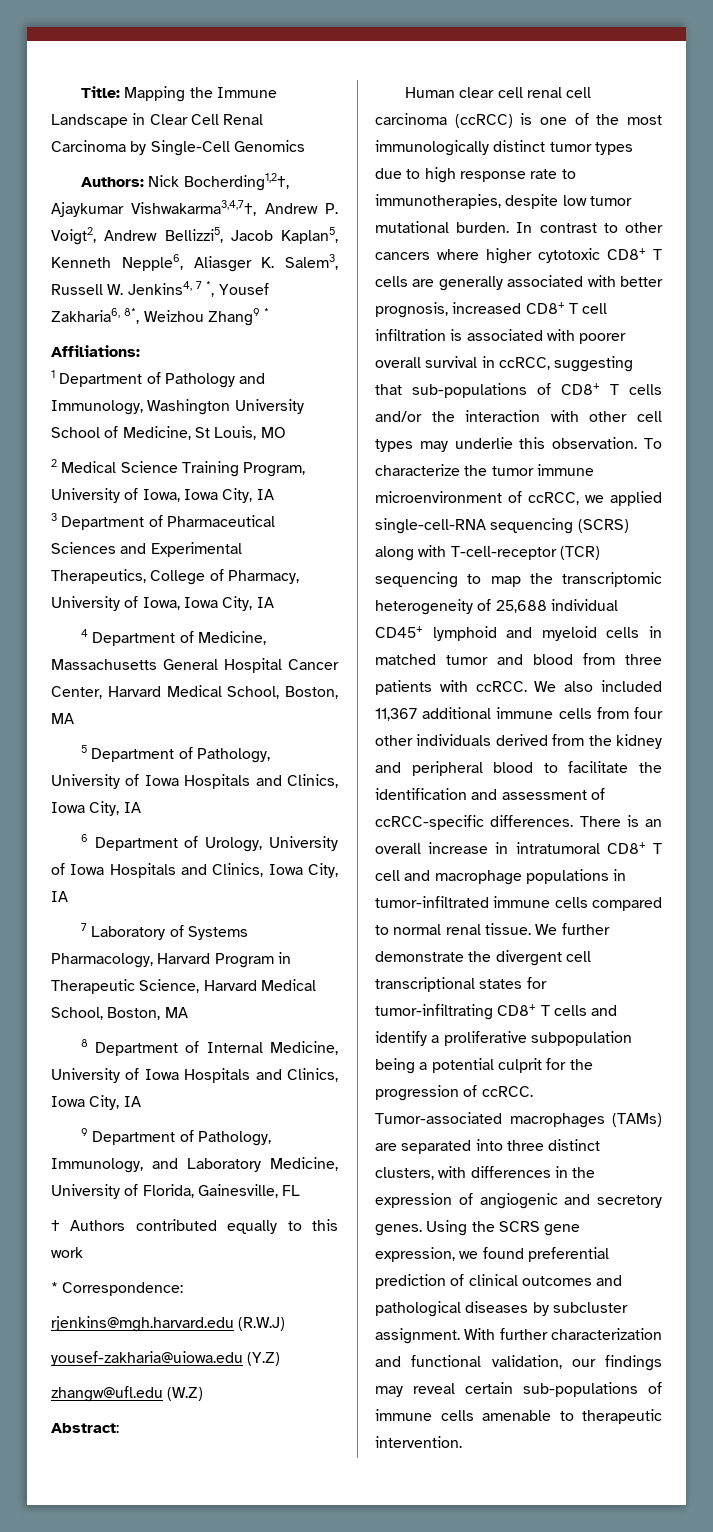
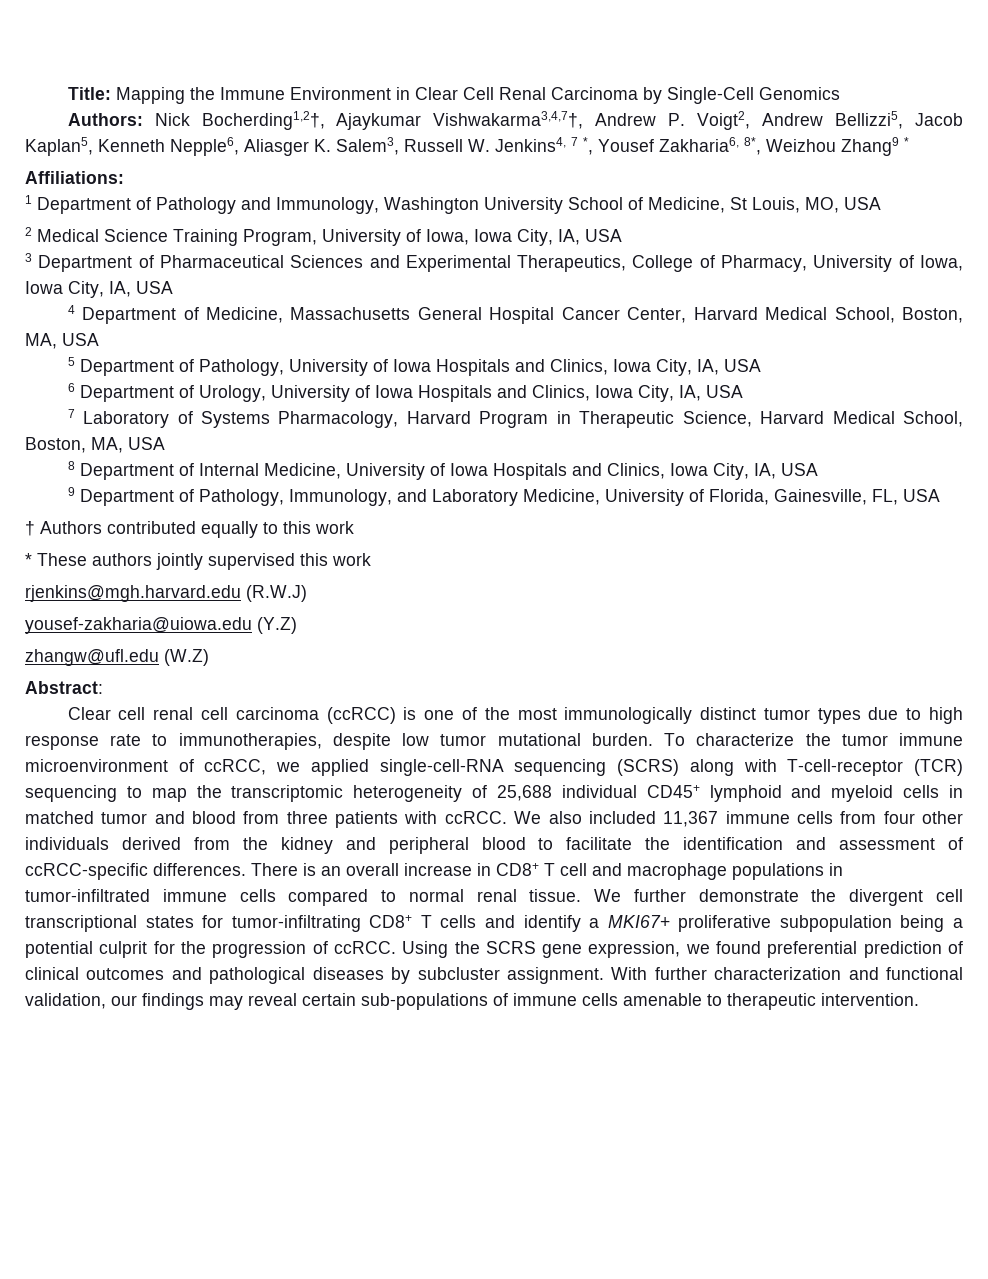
- Title: Mapping the Immune Landscape in Clear Cell Renal Carcinoma by Single-Cell Genomics
+ Title: Mapping the Immune Environment in Clear Cell Renal Carcinoma by Single-Cell Genomics
- 1 Department of Pathology and Immunology, Washington University School of Medicine, St Louis, MO
+ 1 Department of Pathology and Immunology, Washington University School of Medicine, St Louis, MO, USA
- 2 Medical Science Training Program, University of Iowa, Iowa City, IA
+ 2 Medical Science Training Program, University of Iowa, Iowa City, IA, USA
- 3 Department of Pharmaceutical Sciences and Experimental Therapeutics, College of Pharmacy, University of Iowa, Iowa City, IA
+ 3 Department of Pharmaceutical Sciences and Experimental Therapeutics, College of Pharmacy, University of Iowa, Iowa City, IA, USA
- 4 Department of Medicine, Massachusetts General Hospital Cancer Center, Harvard Medical School, Boston, MA
+ 4 Department of Medicine, Massachusetts General Hospital Cancer Center, Harvard Medical School, Boston, MA, USA
- 5 Department of Pathology, University of Iowa Hospitals and Clinics, Iowa City, IA
+ 5 Department of Pathology, University of Iowa Hospitals and Clinics, Iowa City, IA, USA
- 6 Department of Urology, University of Iowa Hospitals and Clinics, Iowa City, IA
+ 6 Department of Urology, University of Iowa Hospitals and Clinics, Iowa City, IA, USA
- 7 Laboratory of Systems Pharmacology, Harvard Program in Therapeutic Science, Harvard Medical School, Boston, MA
+ 7 Laboratory of Systems Pharmacology, Harvard Program in Therapeutic Science, Harvard Medical School, Boston, MA, USA
- 8 Department of Internal Medicine, University of Iowa Hospitals and Clinics, Iowa City, IA
+ 8 Department of Internal Medicine, University of Iowa Hospitals and Clinics, Iowa City, IA, USA
- 9 Department of Pathology, Immunology, and Laboratory Medicine, University of Florida, Gainesville, FL
+ 9 Department of Pathology, Immunology, and Laboratory Medicine, University of Florida, Gainesville, FL, USA
- * Correspondence:
+ * These authors jointly supervised this work
- Human clear cell renal cell carcinoma (ccRCC) is one of the most immunologically distinct tumor types due to high response rate to immunotherapies, despite low tumor mutational burden.
+ Clear cell renal cell carcinoma (ccRCC) is one of the most immunologically distinct tumor types due to high response rate to immunotherapies, despite low tumor mutational burden.
- In contrast to other cancers where higher cytotoxic CD8+ T cells are generally associated with better prognosis, increased CD8+ T cell infiltration is associated with poorer overall survival in ccRCC, suggesting that sub-populations of CD8+ T cells and/or the interaction with other cell types may underlie this observation.
- We also included 11,367 additional immune cells from four other individuals derived from the kidney and peripheral blood to facilitate the identification and assessment of ccRCC-specific differences.
+ We also included 11,367 immune cells from four other individuals derived from the kidney and peripheral blood to facilitate the identification and assessment of ccRCC-specific differences.
- There is an overall increase in intratumoral CD8+ T cell and macrophage populations in tumor-infiltrated immune cells compared to normal renal tissue.
+ There is an overall increase in CD8+ T cell and macrophage populations in tumor-infiltrated immune cells compared to normal renal tissue.
- We further demonstrate the divergent cell transcriptional states for tumor-infiltrating CD8+ T cells and identify a proliferative subpopulation being a potential culprit for the progression of ccRCC.
+ We further demonstrate the divergent cell transcriptional states for tumor-infiltrating CD8+ T cells and identify a MKI67+ proliferative subpopulation being a potential culprit for the progression of ccRCC.
- Tumor-associated macrophages (TAMs) are separated into three distinct clusters, with differences in the expression of angiogenic and secretory genes.

